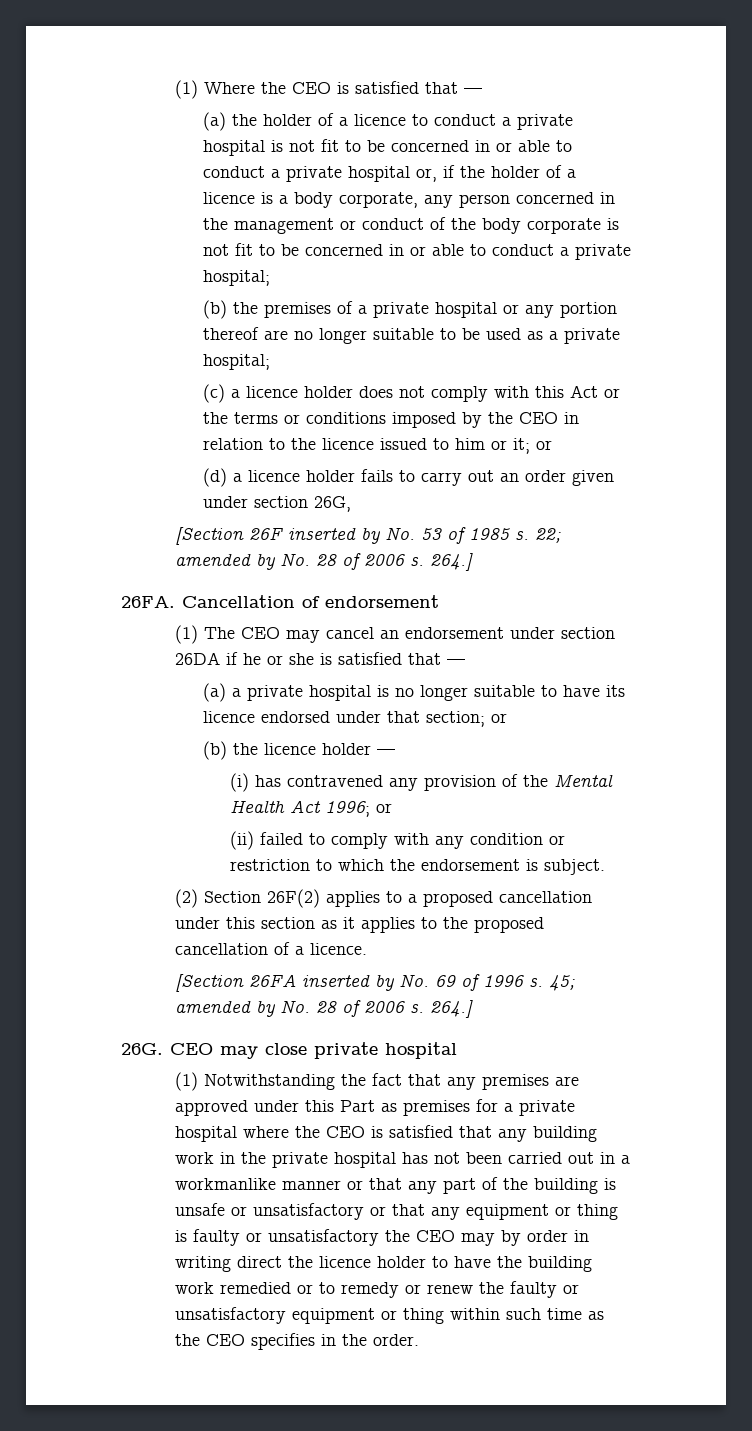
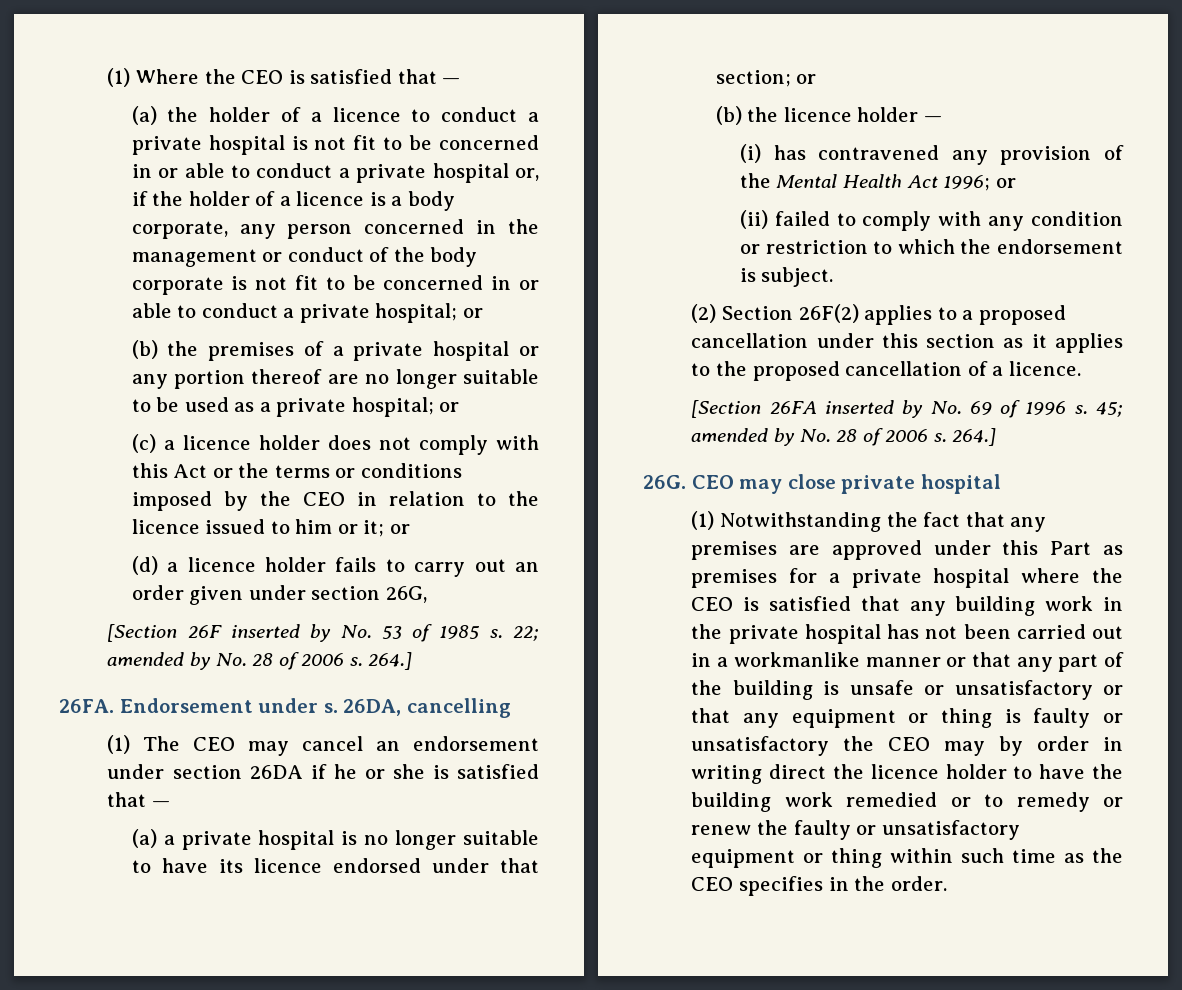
- (a) the holder of a licence to conduct a private hospital is not fit to be concerned in or able to conduct a private hospital or, if the holder of a licence is a body corporate, any person concerned in the management or conduct of the body corporate is not fit to be concerned in or able to conduct a private hospital;
+ (a) the holder of a licence to conduct a private hospital is not fit to be concerned in or able to conduct a private hospital or, if the holder of a licence is a body corporate, any person concerned in the management or conduct of the body corporate is not fit to be concerned in or able to conduct a private hospital; or
- (b) the premises of a private hospital or any portion thereof are no longer suitable to be used as a private hospital;
+ (b) the premises of a private hospital or any portion thereof are no longer suitable to be used as a private hospital; or
- Cancellation of endorsement
+ Endorsement under s. 26DA, cancelling

